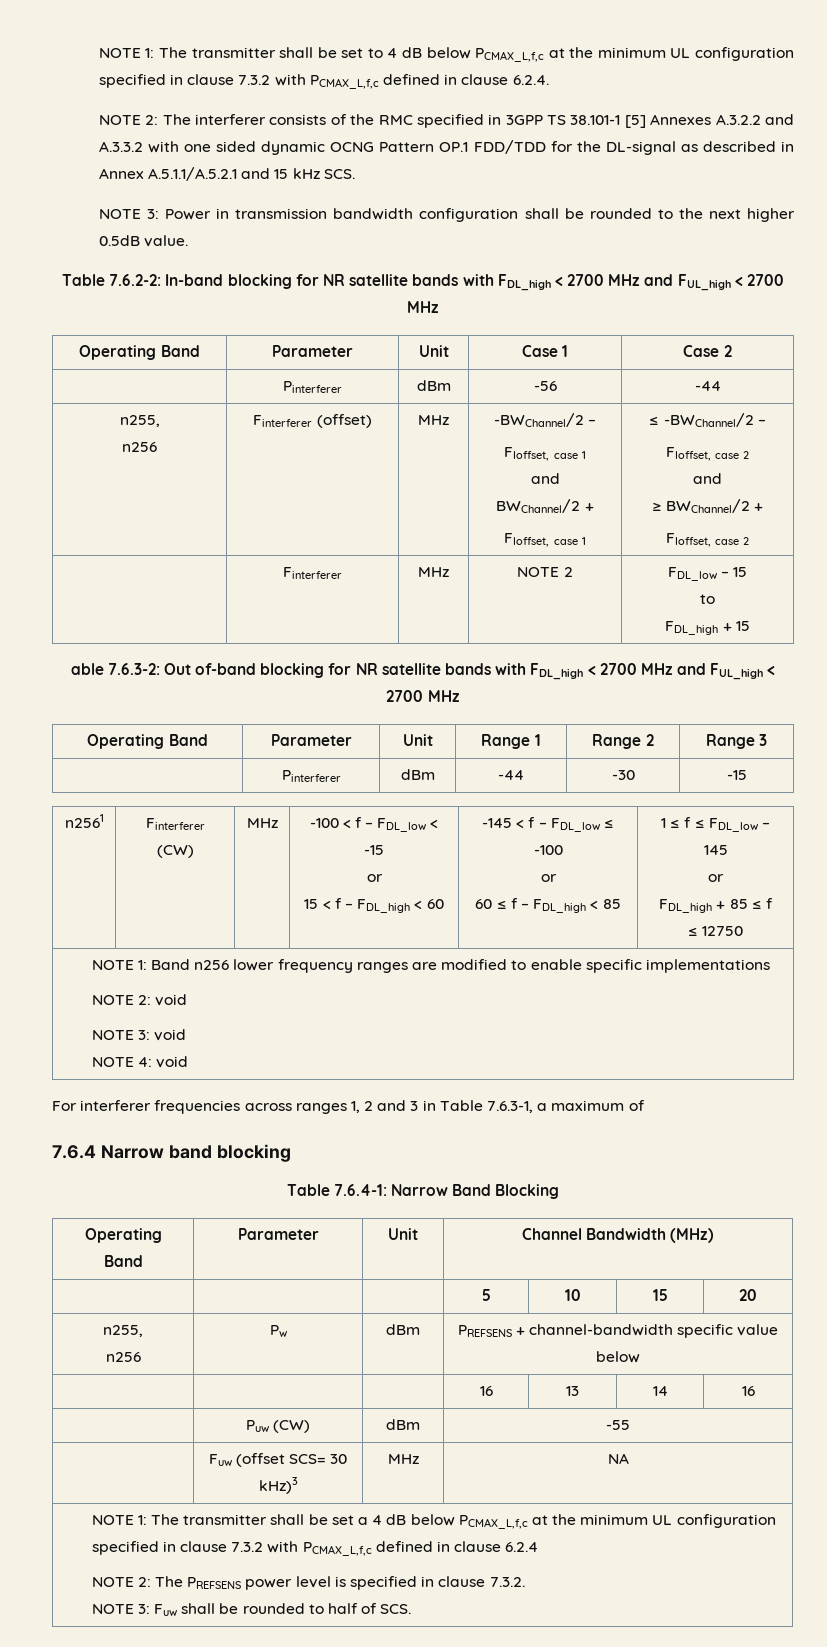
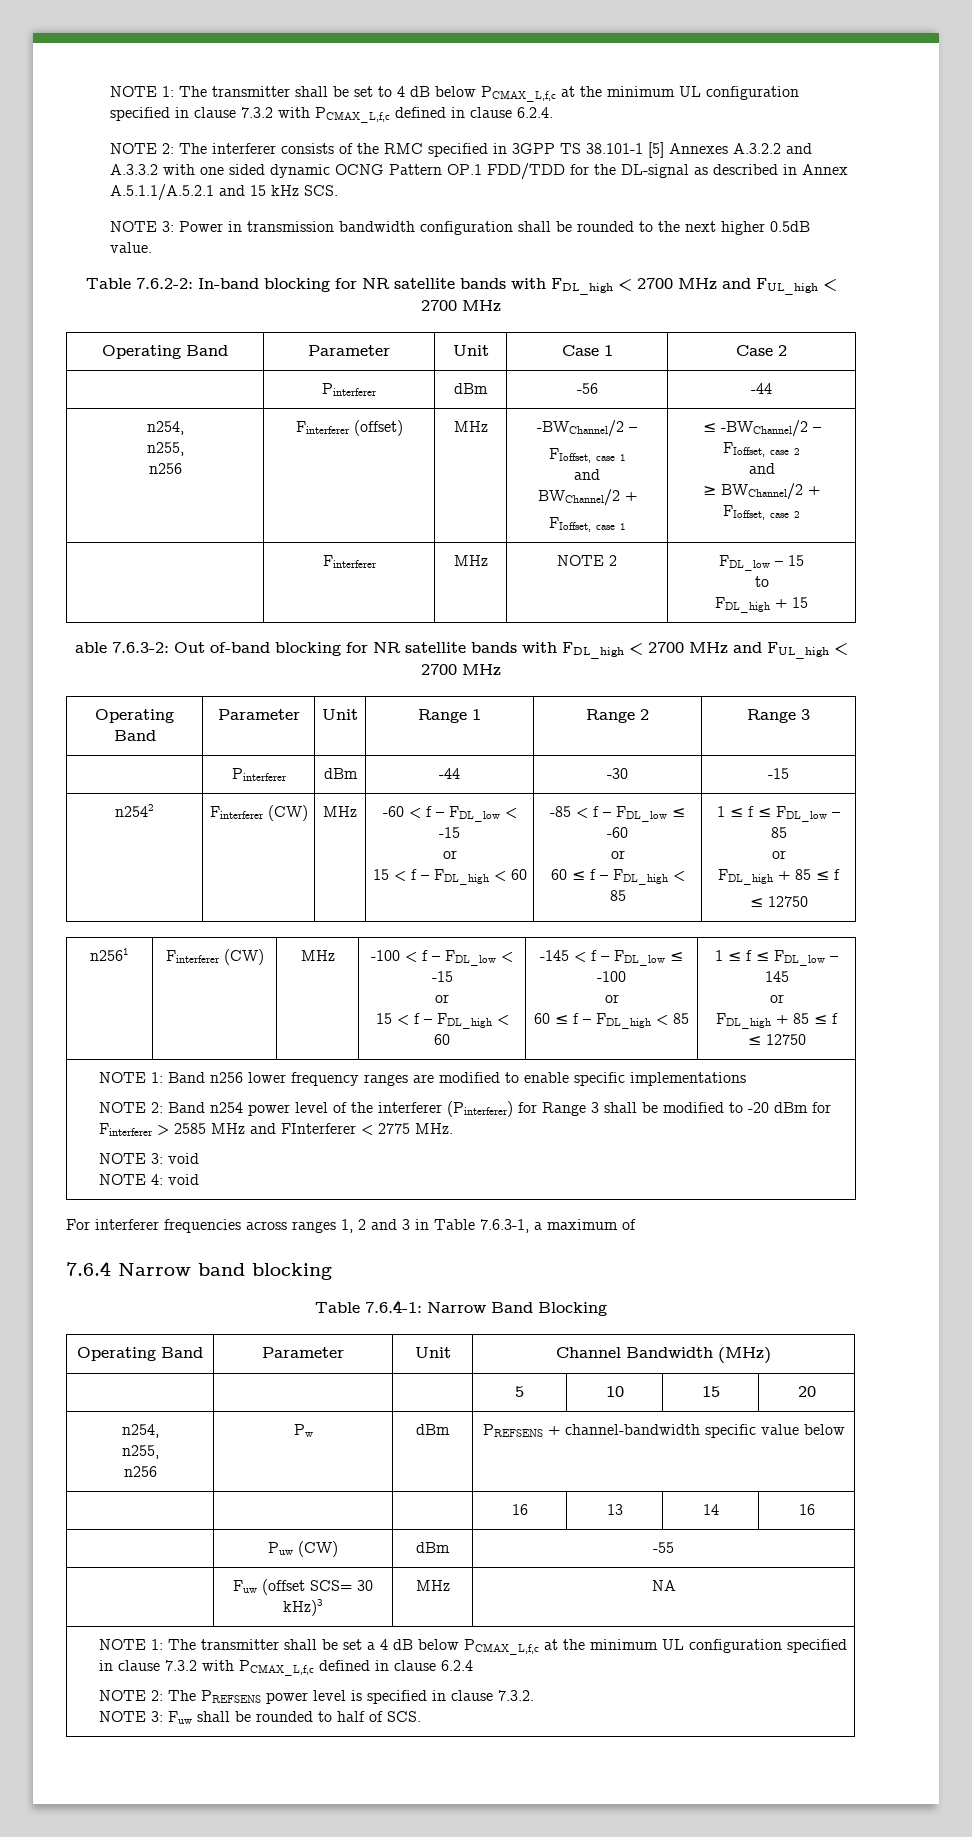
  | Pinterferer | dBm | -56 | -44
+ n254,
+ n2542 | Finterferer (CW) | MHz | -60 < f – FDL_low < -15
+ or
+ 15 < f – FDL_high < 60 | -85 < f – FDL_low ≤ -60
+ or
+ 60 ≤ f – FDL_high < 85 | 1 ≤ f ≤ FDL_low – 85
+ or
+ FDL_high + 85 ≤ f
+ ≤ 12750
- NOTE 2: void
+ NOTE 2: Band n254 power level of the interferer (Pinterferer) for Range 3 shall be modified to -20 dBm for Finterferer > 2585 MHz and FInterferer < 2775 MHz.
  | | | 5 | 10 | 15 | 20
+ n254,

